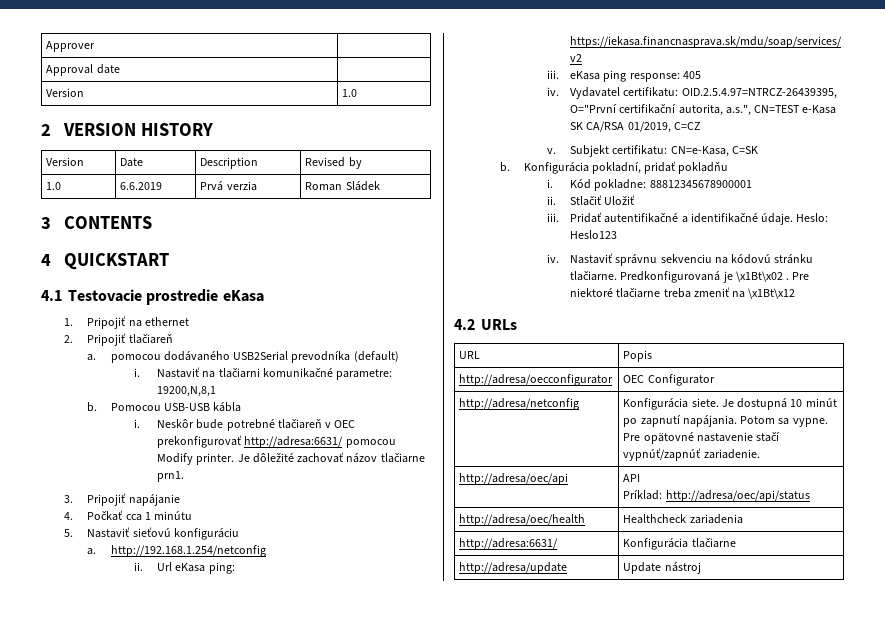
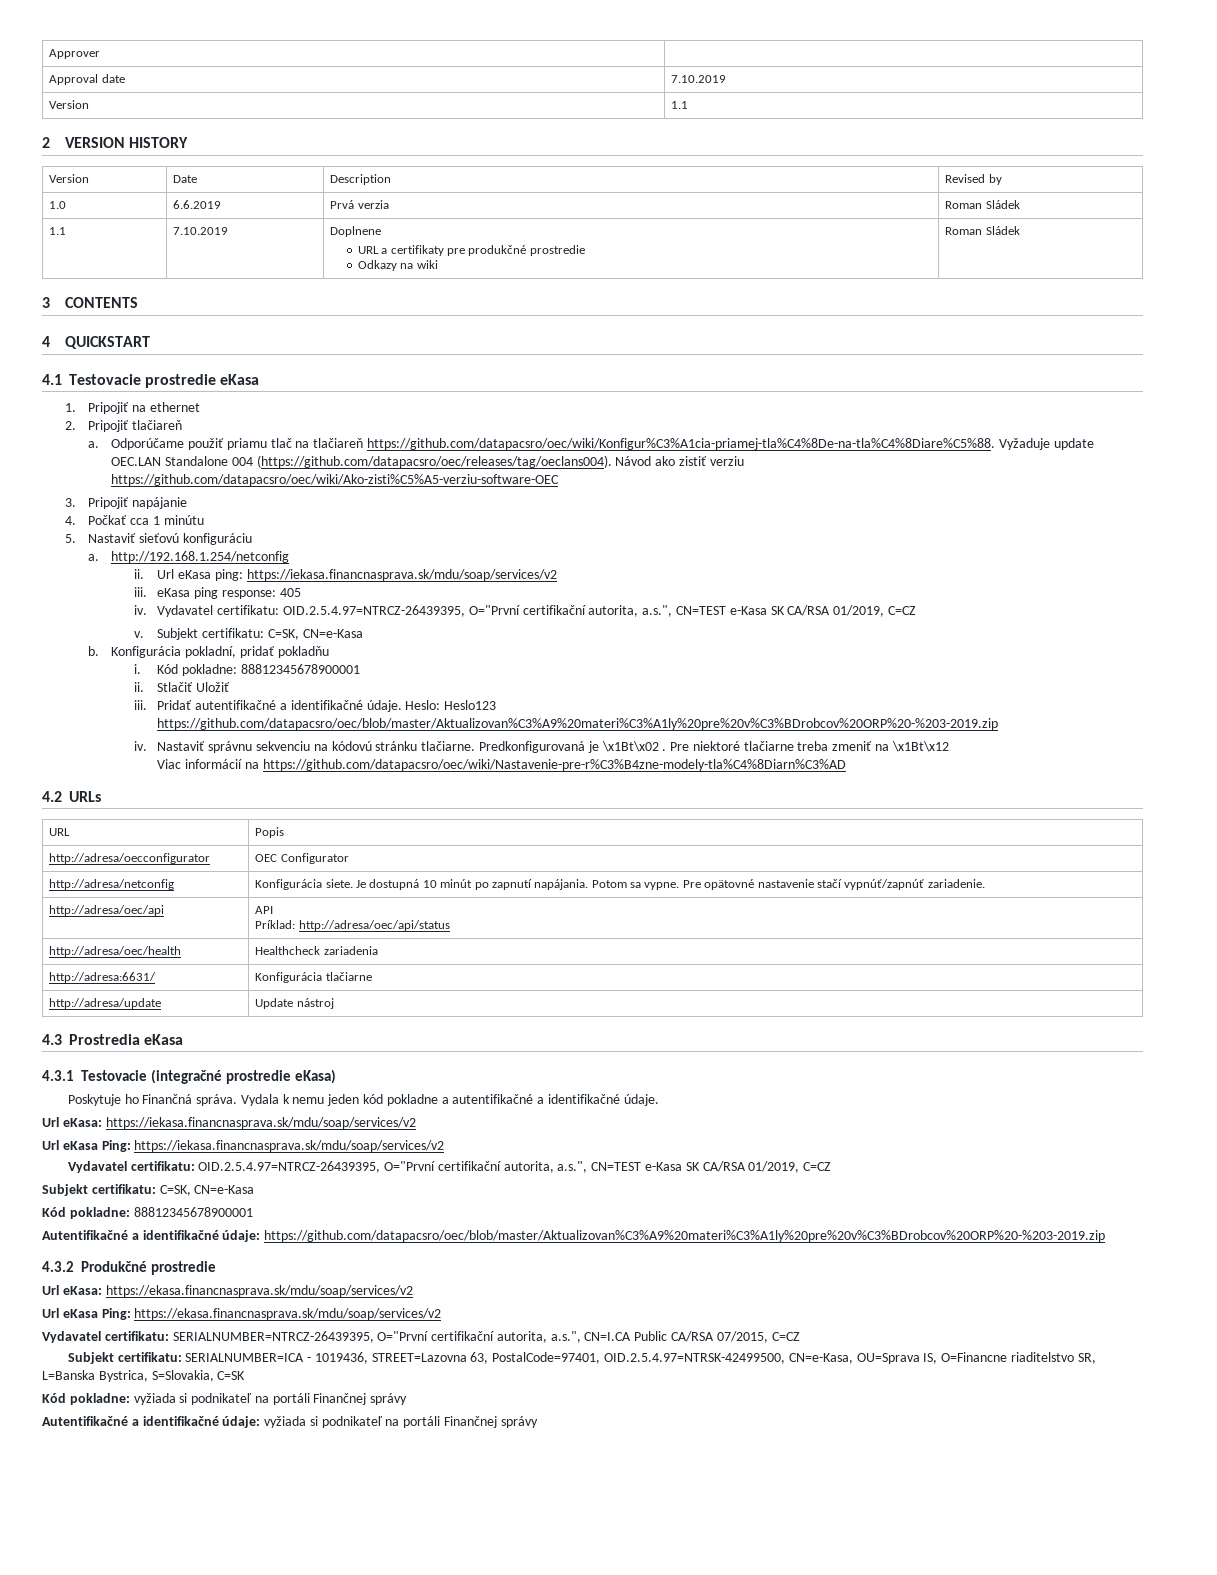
- Approval date |
- Version | 1.0
+ Approval date | 7.10.2019
+ Version | 1.1
+ 1.1 | 7.10.2019 | Doplnene
+ URL a certifikaty pre produkčné prostredie
+ Odkazy na wiki | Roman Sládek
- a. pomocou dodávaného USB2Serial prevodníka (default)
- i. Nastaviť na tlačiarni komunikačné parametre: 19200,N,8,1
- b. Pomocou USB-USB kábla
- i. Neskôr bude potrebné tlačiareň v OEC prekonfigurovať http://adresa:6631/ pomocou Modify printer. Je dôležité zachovať názov tlačiarne prn1.
+ a. Odporúčame použiť priamu tlač na tlačiareň https://github.com/datapacsro/oec/wiki/Konfigur%C3%A1cia-priamej-tla%C4%8De-na-tla%C4%8Diare%C5%88. Vyžaduje update OEC.LAN Standalone 004 (https://github.com/datapacsro/oec/releases/tag/oeclans004). Návod ako zistiť verziu https://github.com/datapacsro/oec/wiki/Ako-zisti%C5%A5-verziu-software-OEC
- v. Subjekt certifikatu: CN=e-Kasa, C=SK
+ v. Subjekt certifikatu: C=SK, CN=e-Kasa
- Heslo: Heslo123
+ Heslo: Heslo123 https://github.com/datapacsro/oec/blob/master/Aktualizovan%C3%A9%20materi%C3%A1ly%20pre%20v%C3%BDrobcov%20ORP%20-%203-2019.zip
+ Viac informácií na https://github.com/datapacsro/oec/wiki/Nastavenie-pre-r%C3%B4zne-modely-tla%C4%8Diarn%C3%AD
+ 4.3 Prostredia eKasa
+ 4.3.1 Testovacie (integračné prostredie eKasa)
+ Poskytuje ho Finančná správa. Vydala k nemu jeden kód pokladne a autentifikačné a identifikačné údaje.
+ Url eKasa: https://iekasa.financnasprava.sk/mdu/soap/services/v2
+ Url eKasa Ping: https://iekasa.financnasprava.sk/mdu/soap/services/v2
+ Vydavatel certifikatu: OID.2.5.4.97=NTRCZ-26439395, O="První certifikační autorita, a.s.", CN=TEST e-Kasa SK CA/RSA 01/2019, C=CZ
+ Subjekt certifikatu: C=SK, CN=e-Kasa
+ Kód pokladne: 88812345678900001
+ Autentifikačné a identifikačné údaje: https://github.com/datapacsro/oec/blob/master/Aktualizovan%C3%A9%20materi%C3%A1ly%20pre%20v%C3%BDrobcov%20ORP%20-%203-2019.zip
+ 4.3.2 Produkčné prostredie
+ Url eKasa: https://ekasa.financnasprava.sk/mdu/soap/services/v2
+ Url eKasa Ping: https://ekasa.financnasprava.sk/mdu/soap/services/v2
+ Vydavatel certifikatu: SERIALNUMBER=NTRCZ-26439395, O="První certifikační autorita, a.s.", CN=I.CA Public CA/RSA 07/2015, C=CZ
+ Subjekt certifikatu: SERIALNUMBER=ICA - 1019436, STREET=Lazovna 63, PostalCode=97401, OID.2.5.4.97=NTRSK-42499500, CN=e-Kasa, OU=Sprava IS, O=Financne riaditelstvo SR, L=Banska Bystrica, S=Slovakia, C=SK
+ Kód pokladne: vyžiada si podnikateľ na portáli Finančnej správy
+ Autentifikačné a identifikačné údaje: vyžiada si podnikateľ na portáli Finančnej správy

